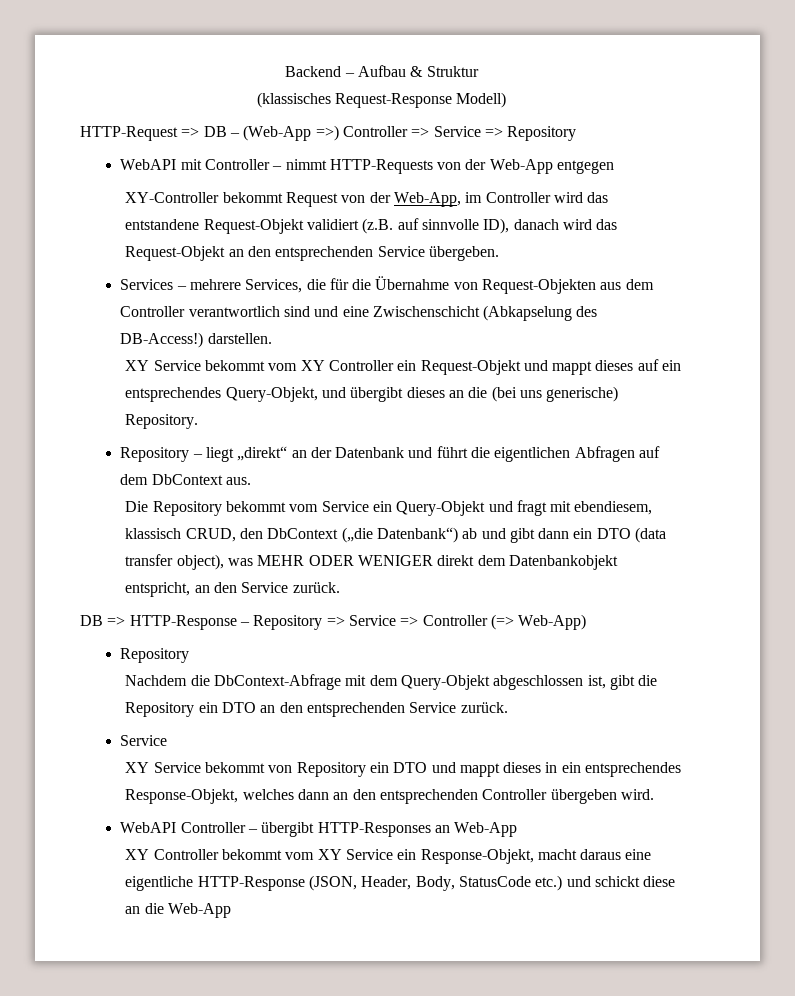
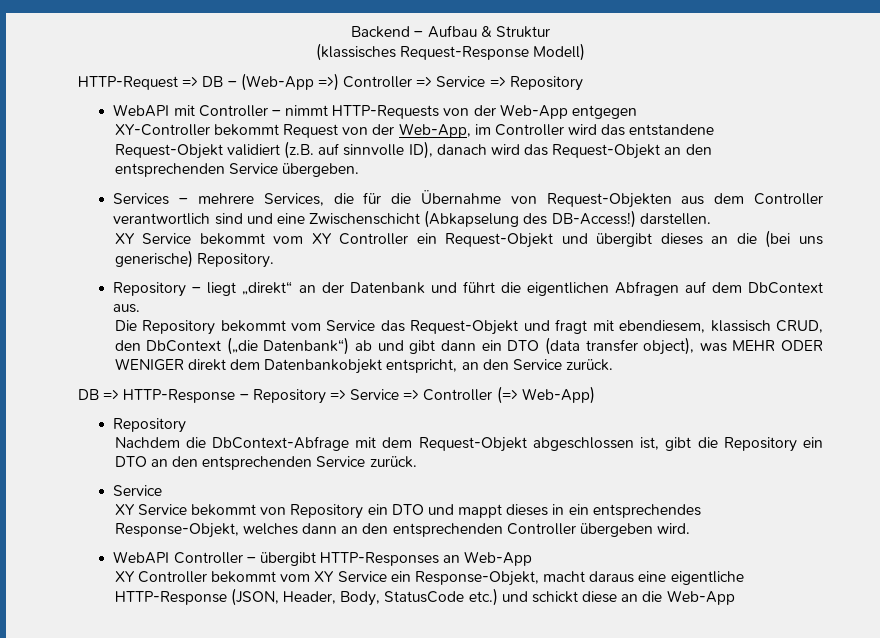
- XY Service bekommt vom XY Controller ein Request-Objekt und mappt dieses auf ein entsprechendes Query-Objekt, und übergibt dieses an die (bei uns generische) Repository.
+ XY Service bekommt vom XY Controller ein Request-Objekt und übergibt dieses an die (bei uns generische) Repository.
- Die Repository bekommt vom Service ein Query-Objekt und fragt mit ebendiesem, klassisch CRUD, den DbContext („die Datenbank“) ab und gibt dann ein DTO (data transfer object), was MEHR ODER WENIGER direkt dem Datenbankobjekt entspricht, an den Service zurück.
+ Die Repository bekommt vom Service das Request-Objekt und fragt mit ebendiesem, klassisch CRUD, den DbContext („die Datenbank“) ab und gibt dann ein DTO (data transfer object), was MEHR ODER WENIGER direkt dem Datenbankobjekt entspricht, an den Service zurück.
- Nachdem die DbContext-Abfrage mit dem Query-Objekt abgeschlossen ist, gibt die Repository ein DTO an den entsprechenden Service zurück.
+ Nachdem die DbContext-Abfrage mit dem Request-Objekt abgeschlossen ist, gibt die Repository ein DTO an den entsprechenden Service zurück.

